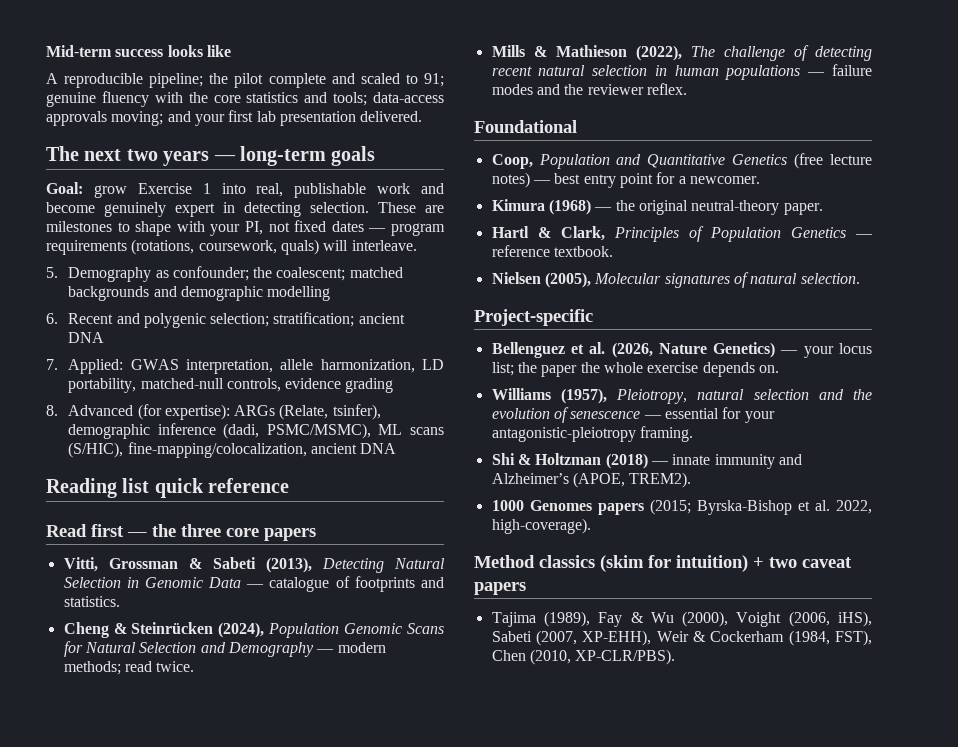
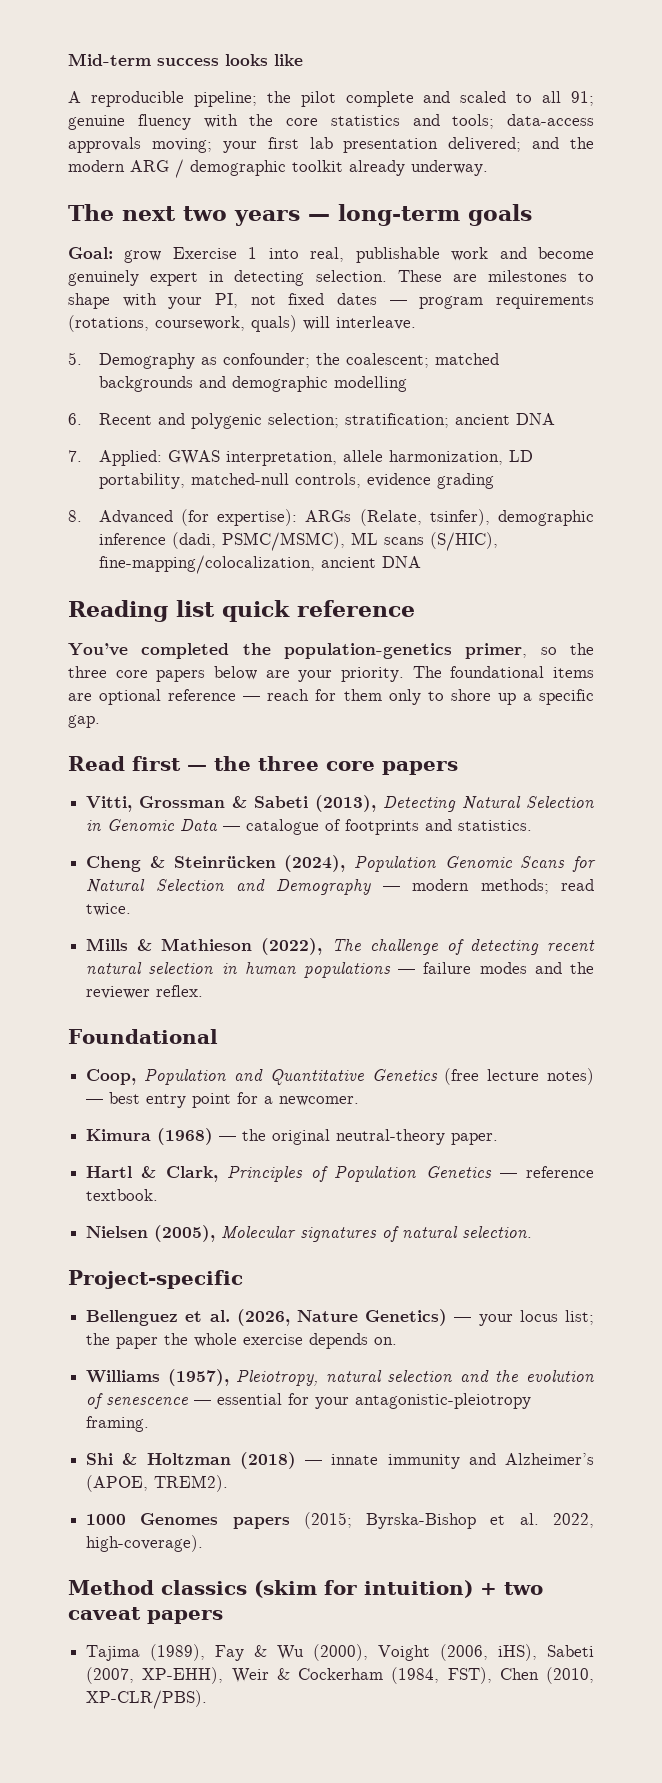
- A reproducible pipeline; the pilot complete and scaled to 91; genuine fluency with the core statistics and tools; data-access approvals moving; and your first lab presentation delivered.
+ A reproducible pipeline; the pilot complete and scaled to all 91; genuine fluency with the core statistics and tools; data-access approvals moving; your first lab presentation delivered; and the modern ARG / demographic toolkit already underway.
+ You’ve completed the population-genetics primer, so the three core papers below are your priority. The foundational items are optional reference — reach for them only to shore up a specific gap.

